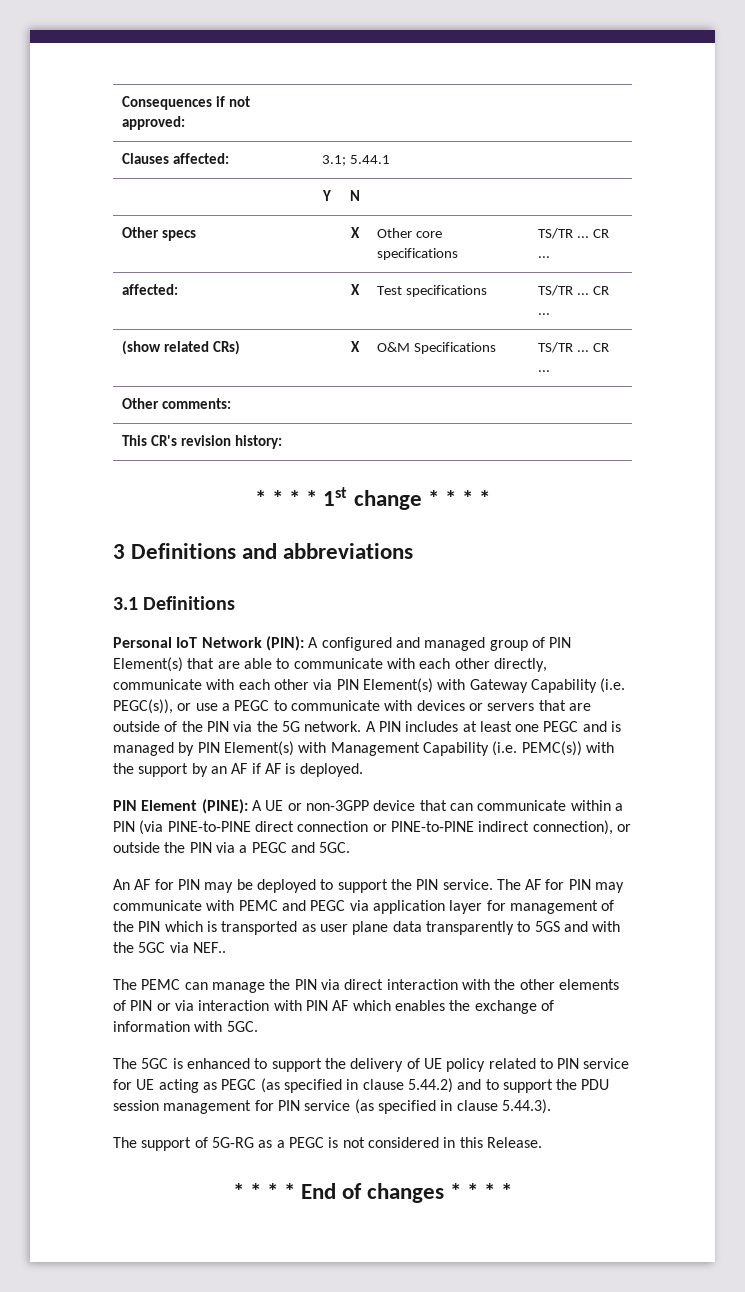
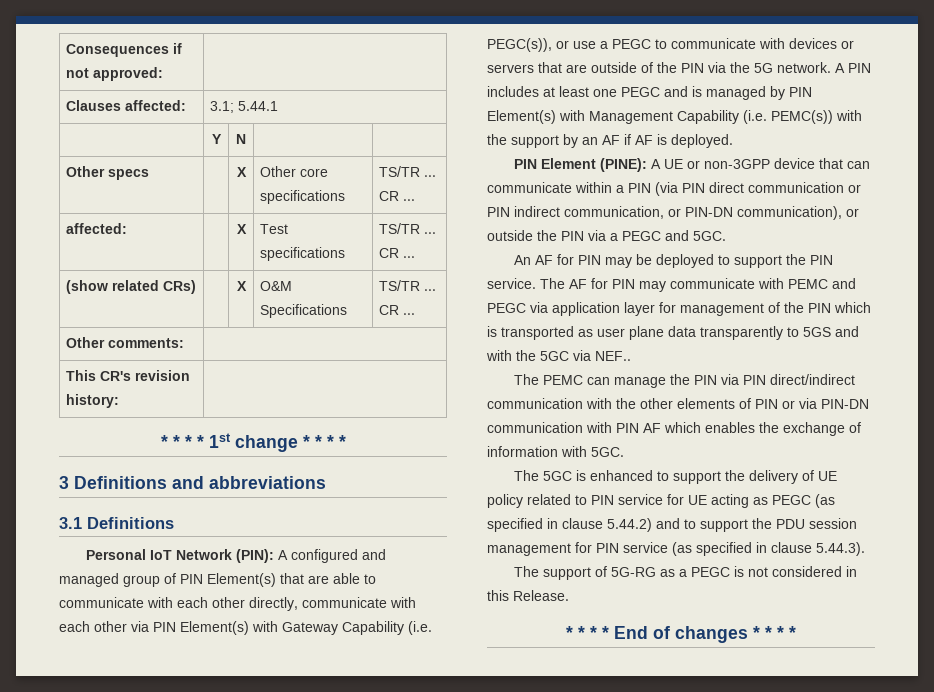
- PIN Element (PINE): A UE or non-3GPP device that can communicate within a PIN (via PINE-to-PINE direct connection or PINE-to-PINE indirect connection), or outside the PIN via a PEGC and 5GC.
+ PIN Element (PINE): A UE or non-3GPP device that can communicate within a PIN (via PIN direct communication or PIN indirect communication, or PIN-DN communication), or outside the PIN via a PEGC and 5GC.
- The PEMC can manage the PIN via direct interaction with the other elements of PIN or via interaction with PIN AF which enables the exchange of information with 5GC.
+ The PEMC can manage the PIN via PIN direct/indirect communication with the other elements of PIN or via PIN-DN communication with PIN AF which enables the exchange of information with 5GC.

